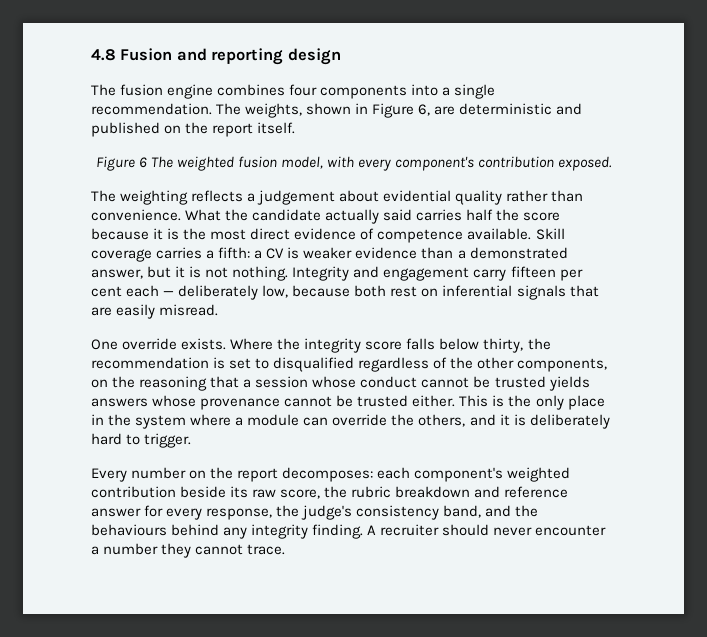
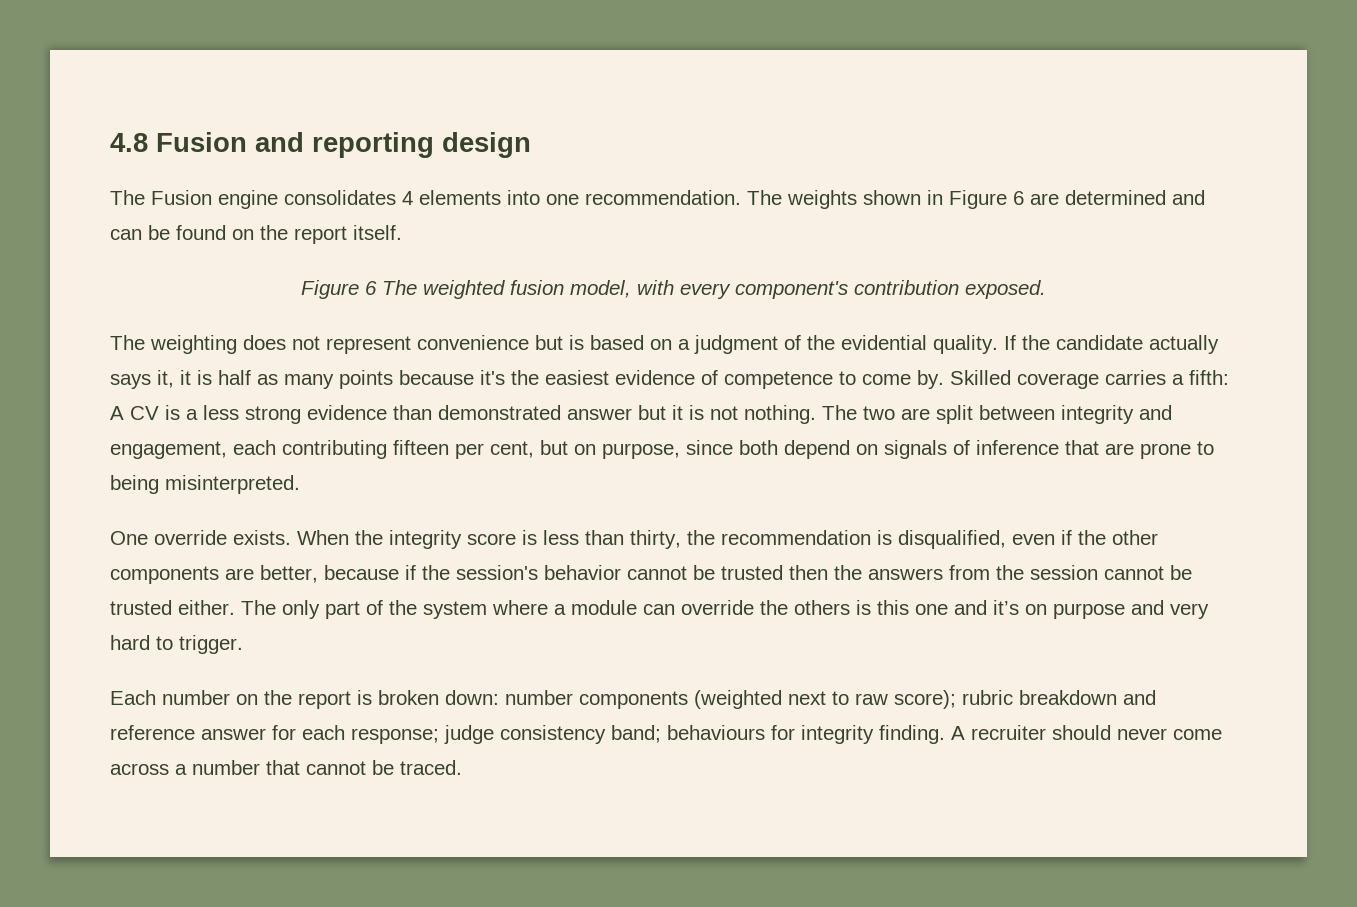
- The fusion engine combines four components into a single recommendation.
+ The Fusion engine consolidates 4 elements into one recommendation.
- The weights, shown in Figure 6, are deterministic and published on the report itself.
+ The weights shown in Figure 6 are determined and can be found on the report itself.
- The weighting reflects a judgement about evidential quality rather than convenience. What the candidate actually said carries half the score because it is the most direct evidence of competence available. Skill coverage carries a fifth: a CV is weaker evidence than a demonstrated answer, but it is not nothing.
+ The weighting does not represent convenience but is based on a judgment of the evidential quality. If the candidate actually says it, it is half as many points because it's the easiest evidence of competence to come by. Skilled coverage carries a fifth: A CV is a less strong evidence than demonstrated answer but it is not nothing.
- Integrity and engagement carry fifteen per cent each — deliberately low, because both rest on inferential signals that are easily misread.
+ The two are split between integrity and engagement, each contributing fifteen per cent, but on purpose, since both depend on signals of inference that are prone to being misinterpreted.
- Where the integrity score falls below thirty, the recommendation is set to disqualified regardless of the other components, on the reasoning that a session whose conduct cannot be trusted yields answers whose provenance cannot be trusted either. This is the only place in the system where a module can override the others, and it is deliberately hard to trigger.
+ When the integrity score is less than thirty, the recommendation is disqualified, even if the other components are better, because if the session's behavior cannot be trusted then the answers from the session cannot be trusted either. The only part of the system where a module can override the others is this one and it’s on purpose and very hard to trigger.
- Every number on the report decomposes: each component's weighted contribution beside its raw score, the rubric breakdown and reference answer for every response, the judge's consistency band, and the behaviours behind any integrity finding.
+ Each number on the report is broken down: number components (weighted next to raw score); rubric breakdown and reference answer for each response; judge consistency band; behaviours for integrity finding.
- A recruiter should never encounter a number they cannot trace.
+ A recruiter should never come across a number that cannot be traced.

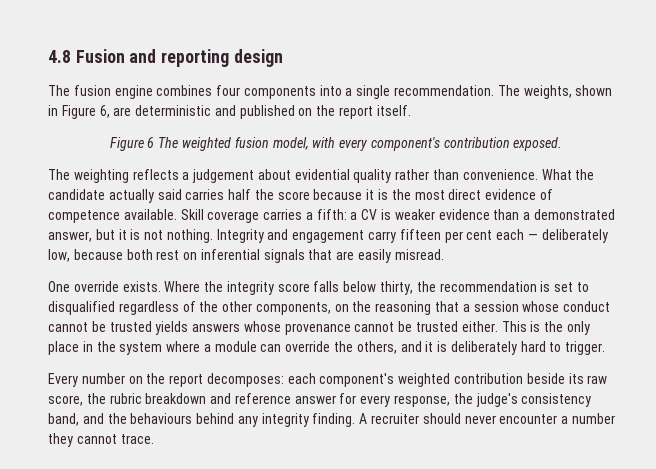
- The Fusion engine consolidates 4 elements into one recommendation.
+ The fusion engine combines four components into a single recommendation.
- The weights shown in Figure 6 are determined and can be found on the report itself.
+ The weights, shown in Figure 6, are deterministic and published on the report itself.
- The weighting does not represent convenience but is based on a judgment of the evidential quality. If the candidate actually says it, it is half as many points because it's the easiest evidence of competence to come by. Skilled coverage carries a fifth: A CV is a less strong evidence than demonstrated answer but it is not nothing.
+ The weighting reflects a judgement about evidential quality rather than convenience. What the candidate actually said carries half the score because it is the most direct evidence of competence available. Skill coverage carries a fifth: a CV is weaker evidence than a demonstrated answer, but it is not nothing.
- The two are split between integrity and engagement, each contributing fifteen per cent, but on purpose, since both depend on signals of inference that are prone to being misinterpreted.
+ Integrity and engagement carry fifteen per cent each — deliberately low, because both rest on inferential signals that are easily misread.
- When the integrity score is less than thirty, the recommendation is disqualified, even if the other components are better, because if the session's behavior cannot be trusted then the answers from the session cannot be trusted either. The only part of the system where a module can override the others is this one and it’s on purpose and very hard to trigger.
+ Where the integrity score falls below thirty, the recommendation is set to disqualified regardless of the other components, on the reasoning that a session whose conduct cannot be trusted yields answers whose provenance cannot be trusted either. This is the only place in the system where a module can override the others, and it is deliberately hard to trigger.
- Each number on the report is broken down: number components (weighted next to raw score); rubric breakdown and reference answer for each response; judge consistency band; behaviours for integrity finding.
+ Every number on the report decomposes: each component's weighted contribution beside its raw score, the rubric breakdown and reference answer for every response, the judge's consistency band, and the behaviours behind any integrity finding.
- A recruiter should never come across a number that cannot be traced.
+ A recruiter should never encounter a number they cannot trace.

